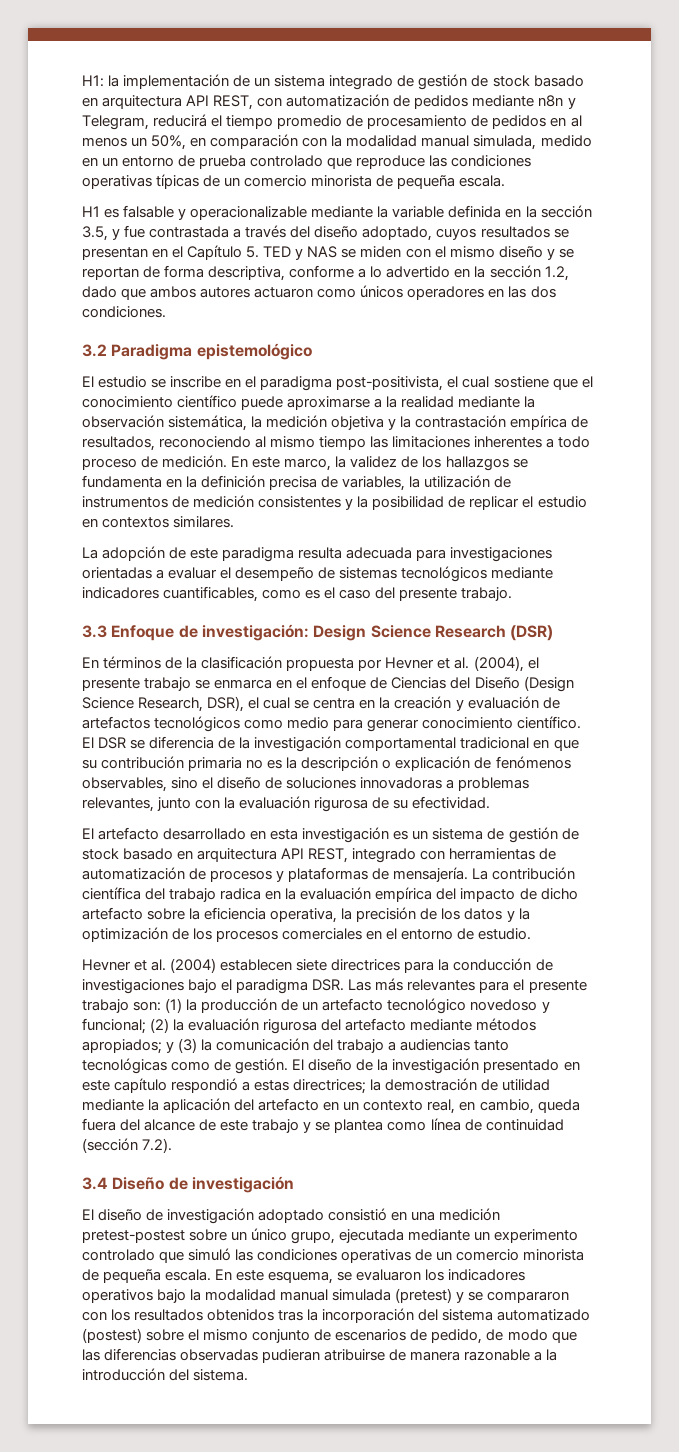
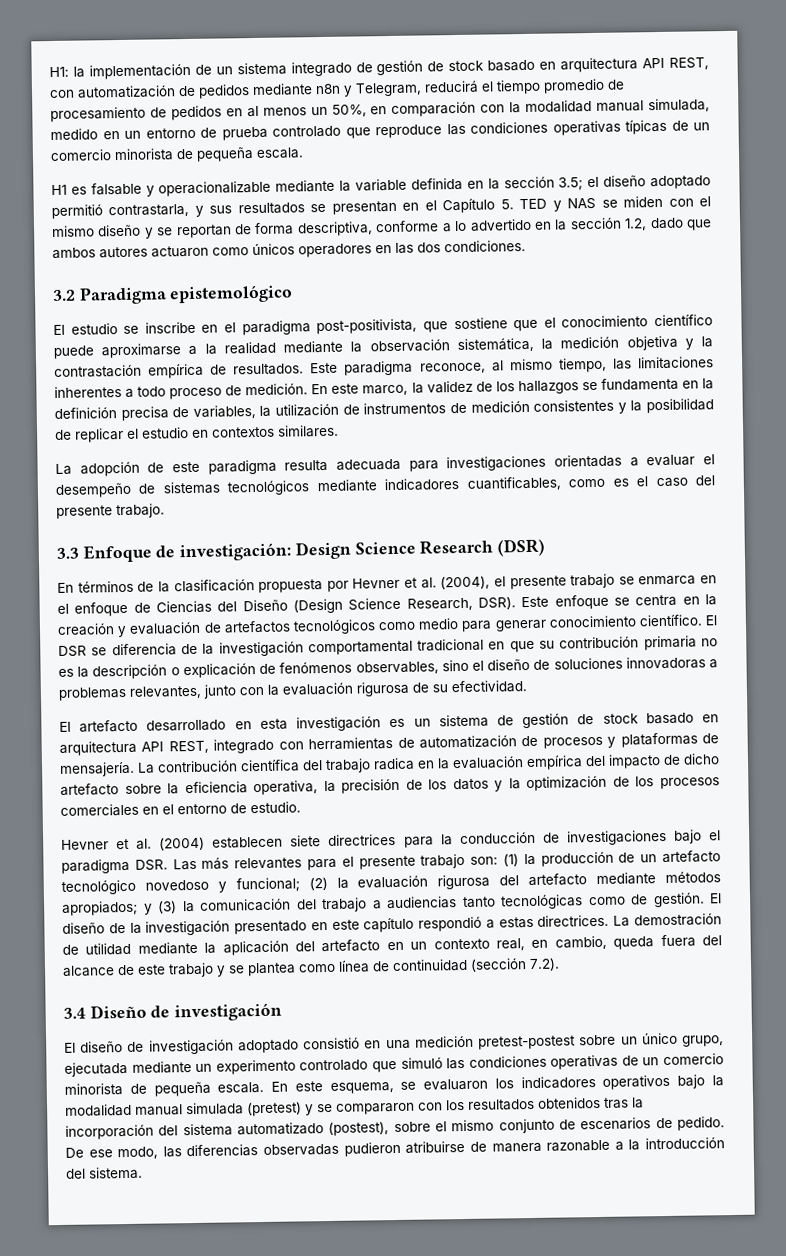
- H1 es falsable y operacionalizable mediante la variable definida en la sección 3.5, y fue contrastada a través del diseño adoptado, cuyos resultados se presentan en el Capítulo 5. TED y NAS se miden con el mismo diseño y se reportan de forma descriptiva, conforme a lo advertido en la sección 1.2, dado que ambos autores actuaron como únicos operadores en las dos condiciones.
+ H1 es falsable y operacionalizable mediante la variable definida en la sección 3.5; el diseño adoptado permitió contrastarla, y sus resultados se presentan en el Capítulo 5. TED y NAS se miden con el mismo diseño y se reportan de forma descriptiva, conforme a lo advertido en la sección 1.2, dado que ambos autores actuaron como únicos operadores en las dos condiciones.
- El estudio se inscribe en el paradigma post-positivista, el cual sostiene que el conocimiento científico puede aproximarse a la realidad mediante la observación sistemática, la medición objetiva y la contrastación empírica de resultados, reconociendo al mismo tiempo las limitaciones inherentes a todo proceso de medición.
+ El estudio se inscribe en el paradigma post-positivista, que sostiene que el conocimiento científico puede aproximarse a la realidad mediante la observación sistemática, la medición objetiva y la contrastación empírica de resultados. Este paradigma reconoce, al mismo tiempo, las limitaciones inherentes a todo proceso de medición.
- En términos de la clasificación propuesta por Hevner et al. (2004), el presente trabajo se enmarca en el enfoque de Ciencias del Diseño (Design Science Research, DSR), el cual se centra en la creación y evaluación de artefactos tecnológicos como medio para generar conocimiento científico.
+ En términos de la clasificación propuesta por Hevner et al. (2004), el presente trabajo se enmarca en el enfoque de Ciencias del Diseño (Design Science Research, DSR). Este enfoque se centra en la creación y evaluación de artefactos tecnológicos como medio para generar conocimiento científico.
- El diseño de la investigación presentado en este capítulo respondió a estas directrices; la demostración de utilidad mediante la aplicación del artefacto en un contexto real, en cambio, queda fuera del alcance de este trabajo y se plantea como línea de continuidad (sección 7.2).
+ El diseño de la investigación presentado en este capítulo respondió a estas directrices. La demostración de utilidad mediante la aplicación del artefacto en un contexto real, en cambio, queda fuera del alcance de este trabajo y se plantea como línea de continuidad (sección 7.2).
- En este esquema, se evaluaron los indicadores operativos bajo la modalidad manual simulada (pretest) y se compararon con los resultados obtenidos tras la incorporación del sistema automatizado (postest) sobre el mismo conjunto de escenarios de pedido, de modo que las diferencias observadas pudieran atribuirse de manera razonable a la introducción del sistema.
+ En este esquema, se evaluaron los indicadores operativos bajo la modalidad manual simulada (pretest) y se compararon con los resultados obtenidos tras la incorporación del sistema automatizado (postest), sobre el mismo conjunto de escenarios de pedido. De ese modo, las diferencias observadas pudieron atribuirse de manera razonable a la introducción del sistema.

